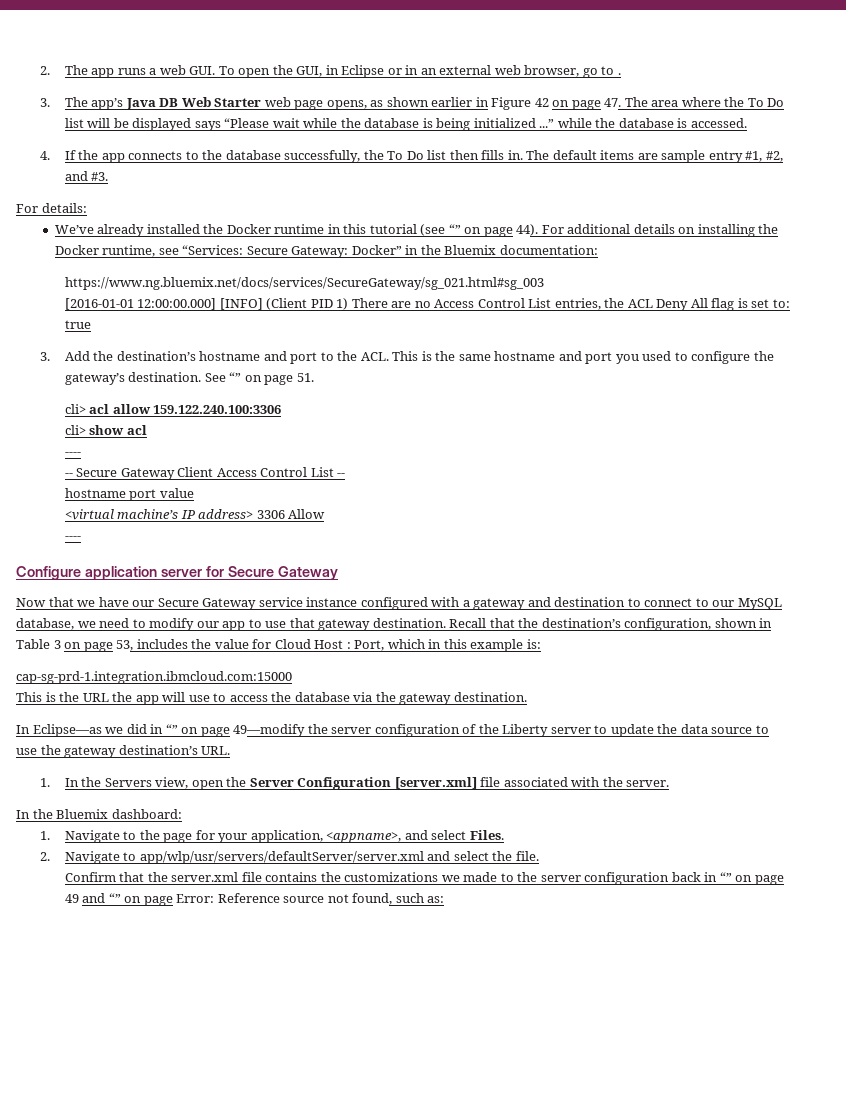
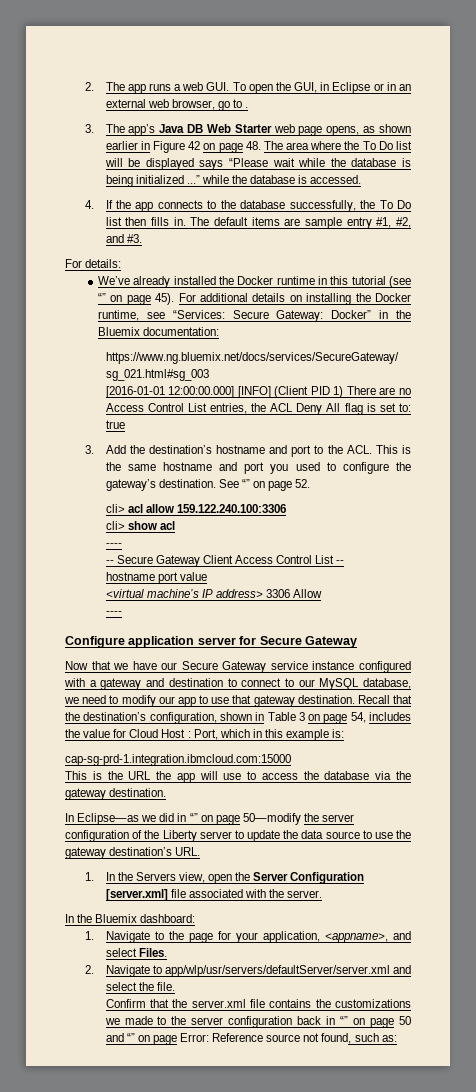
- 3. The app’s Java DB Web Starter web page opens, as shown earlier in Figure 42 on page 47. The area where the To Do list will be displayed says “Please wait while the database is being initialized ...” while the database is accessed.
+ 3. The app’s Java DB Web Starter web page opens, as shown earlier in Figure 42 on page 48. The area where the To Do list will be displayed says “Please wait while the database is being initialized ...” while the database is accessed.
- We’ve already installed the Docker runtime in this tutorial (see “” on page 44).
+ We’ve already installed the Docker runtime in this tutorial (see “” on page 45).
- See “” on page 51.
+ See “” on page 52.
- Recall that the destination’s configuration, shown in Table 3 on page 53, includes the value for Cloud Host : Port, which in this example is:
+ Recall that the destination’s configuration, shown in Table 3 on page 54, includes the value for Cloud Host : Port, which in this example is:
- In Eclipse—as we did in “” on page 49—modify the server configuration of the Liberty server to update the data source to use the gateway destination’s URL.
+ In Eclipse—as we did in “” on page 50—modify the server configuration of the Liberty server to update the data source to use the gateway destination’s URL.
- Confirm that the server.xml file contains the customizations we made to the server configuration back in “” on page 49 and “” on page Error: Reference source not found, such as:
+ Confirm that the server.xml file contains the customizations we made to the server configuration back in “” on page 50 and “” on page Error: Reference source not found, such as:

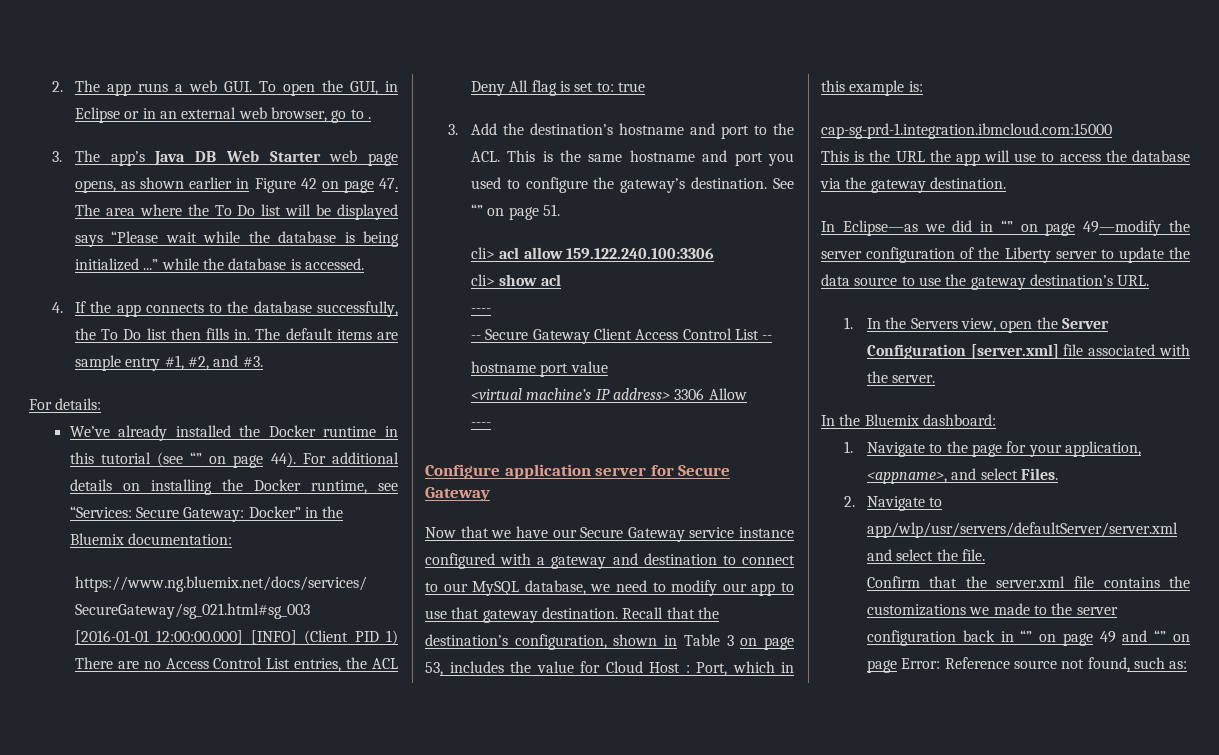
- 3. The app’s Java DB Web Starter web page opens, as shown earlier in Figure 42 on page 48. The area where the To Do list will be displayed says “Please wait while the database is being initialized ...” while the database is accessed.
+ 3. The app’s Java DB Web Starter web page opens, as shown earlier in Figure 42 on page 47. The area where the To Do list will be displayed says “Please wait while the database is being initialized ...” while the database is accessed.
- We’ve already installed the Docker runtime in this tutorial (see “” on page 45).
+ We’ve already installed the Docker runtime in this tutorial (see “” on page 44).
- See “” on page 52.
+ See “” on page 51.
- Recall that the destination’s configuration, shown in Table 3 on page 54, includes the value for Cloud Host : Port, which in this example is:
+ Recall that the destination’s configuration, shown in Table 3 on page 53, includes the value for Cloud Host : Port, which in this example is:
- In Eclipse—as we did in “” on page 50—modify the server configuration of the Liberty server to update the data source to use the gateway destination’s URL.
+ In Eclipse—as we did in “” on page 49—modify the server configuration of the Liberty server to update the data source to use the gateway destination’s URL.
- Confirm that the server.xml file contains the customizations we made to the server configuration back in “” on page 50 and “” on page Error: Reference source not found, such as:
+ Confirm that the server.xml file contains the customizations we made to the server configuration back in “” on page 49 and “” on page Error: Reference source not found, such as:

